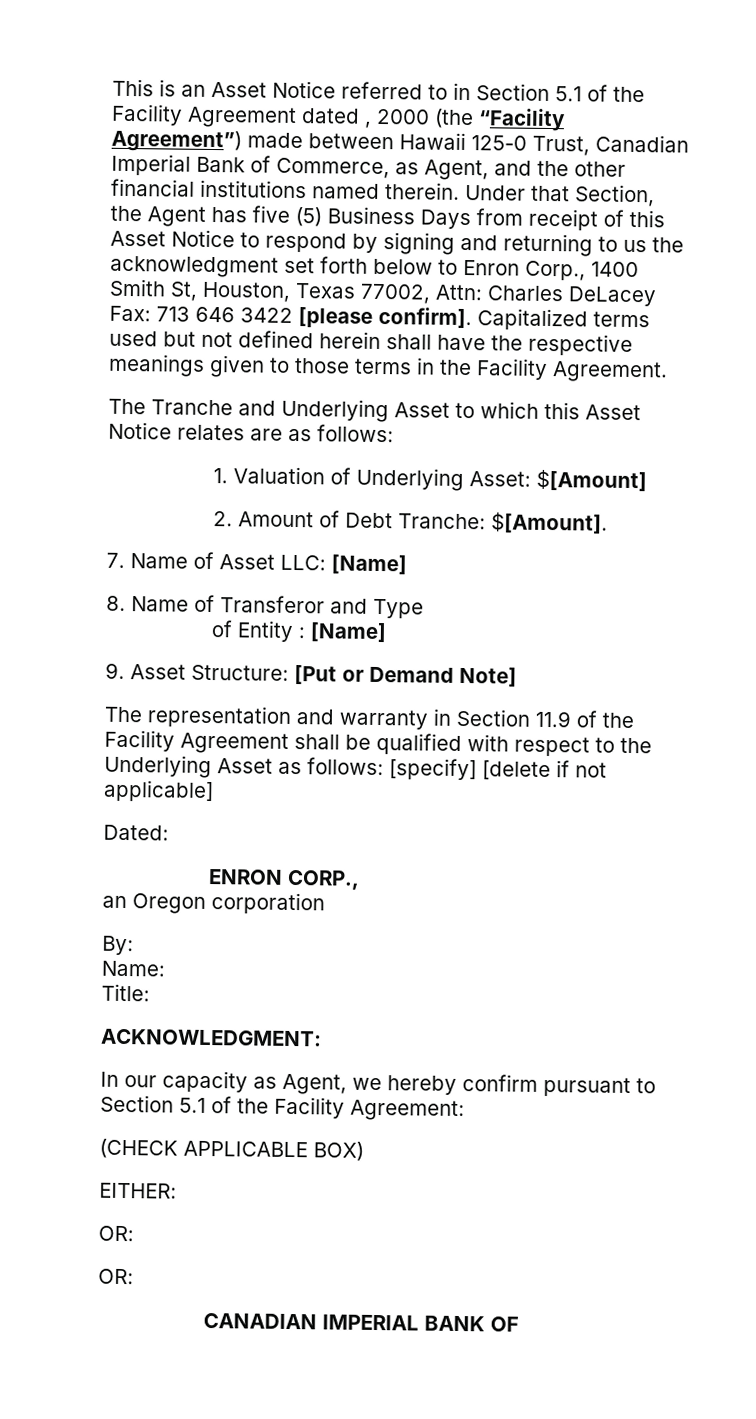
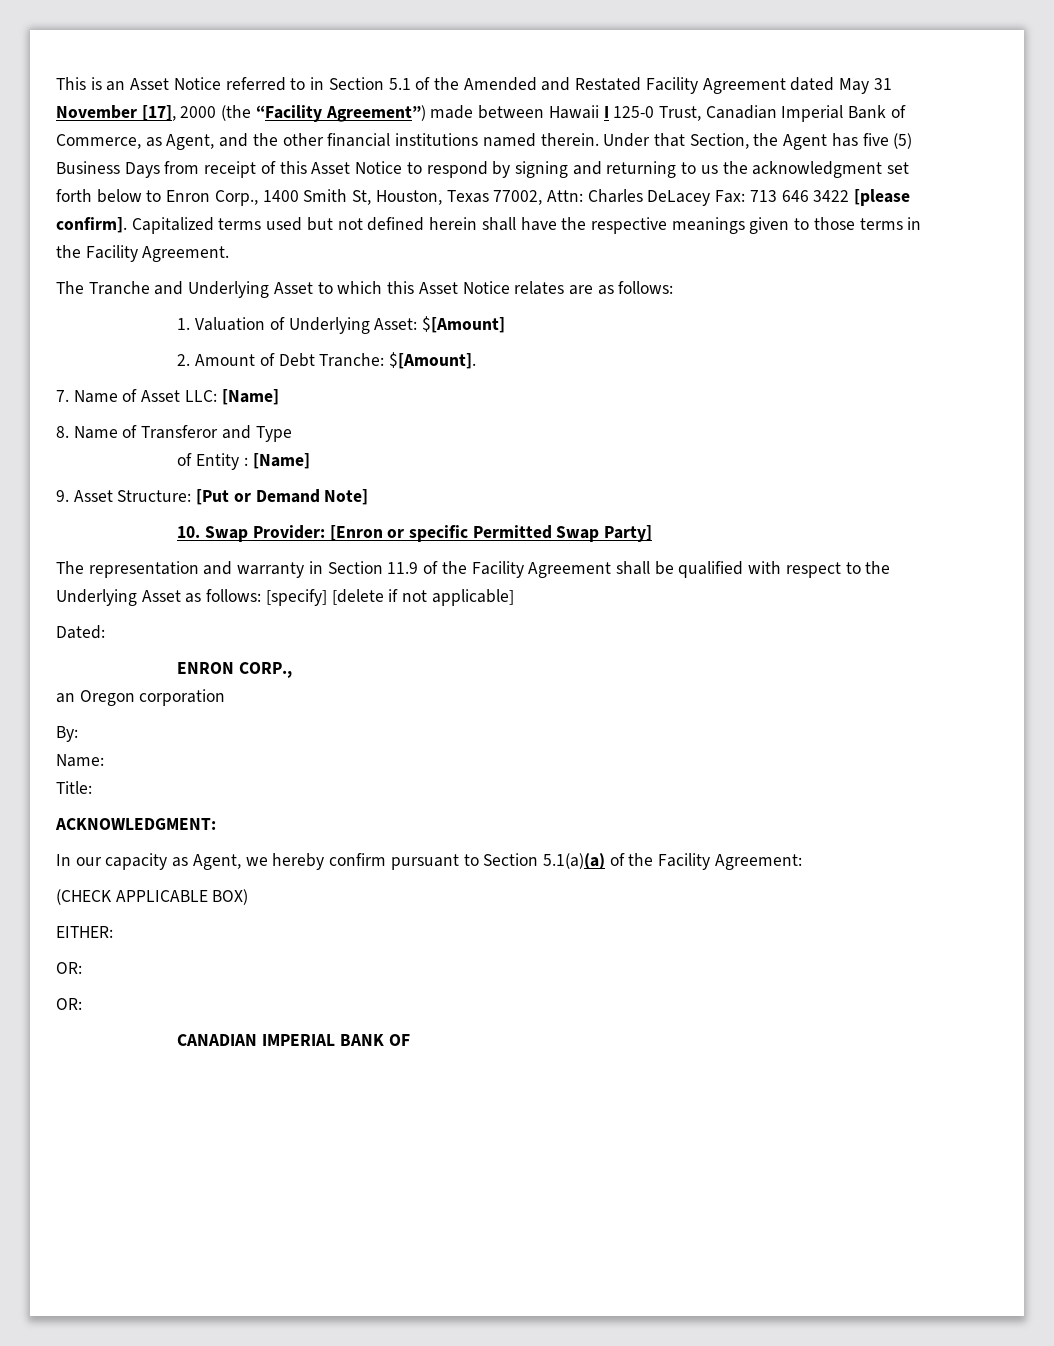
- This is an Asset Notice referred to in Section 5.1 of the Facility Agreement dated , 2000 (the “Facility Agreement”) made between Hawaii 125-0 Trust, Canadian Imperial Bank of Commerce, as Agent, and the other financial institutions named therein.
+ This is an Asset Notice referred to in Section 5.1 of the Amended and Restated Facility Agreement dated May 31 November [17], 2000 (the “Facility Agreement”) made between Hawaii I 125-0 Trust, Canadian Imperial Bank of Commerce, as Agent, and the other financial institutions named therein.
+ 10. Swap Provider: [Enron or specific Permitted Swap Party]
- In our capacity as Agent, we hereby confirm pursuant to Section 5.1 of the Facility Agreement:
+ In our capacity as Agent, we hereby confirm pursuant to Section 5.1(a)(a) of the Facility Agreement:

